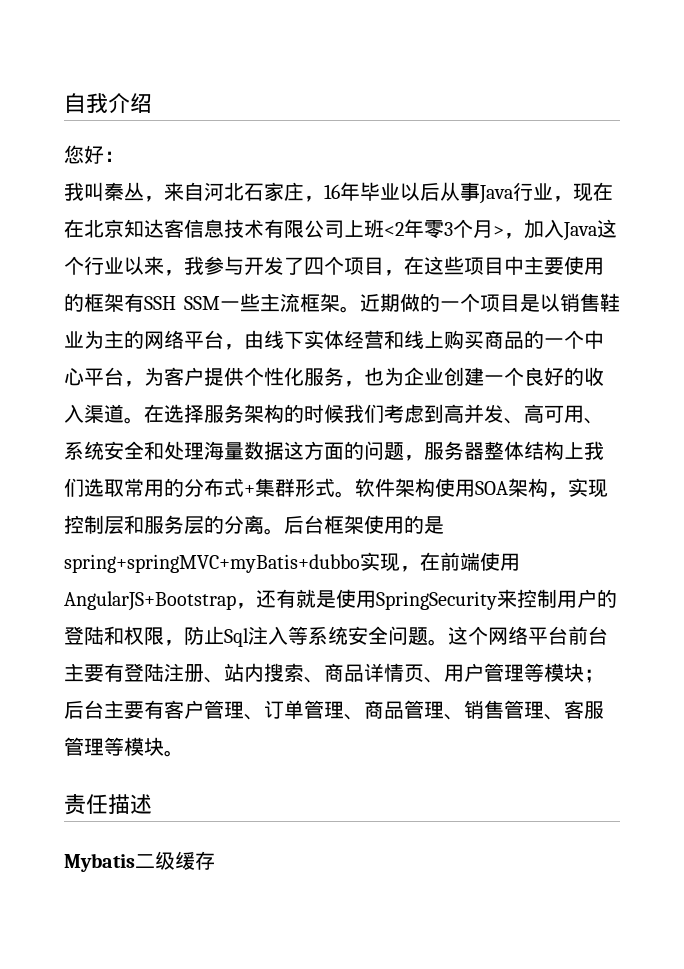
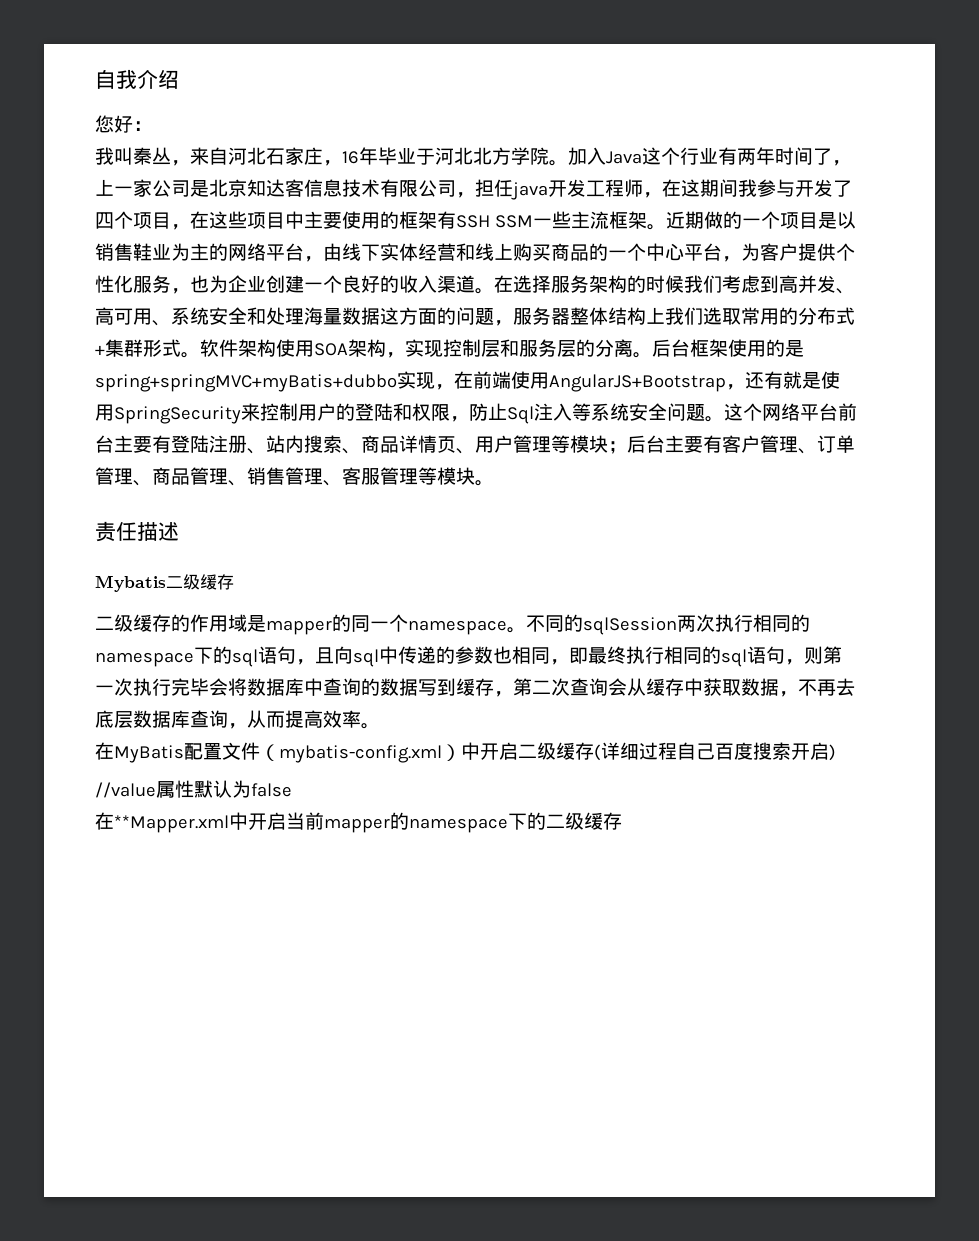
- 我叫秦丛，来自河北石家庄，16年毕业以后从事Java行业，现在在北京知达客信息技术有限公司上班<2年零3个月>，加入Java这个行业以来，我参与开发了四个项目，在这些项目中主要使用的框架有SSH SSM一些主流框架。
+ 我叫秦丛，来自河北石家庄，16年毕业于河北北方学院。加入Java这个行业有两年时间了，上一家公司是北京知达客信息技术有限公司，担任java开发工程师，在这期间我参与开发了四个项目，在这些项目中主要使用的框架有SSH SSM一些主流框架。
+ 二级缓存的作用域是mapper的同一个namespace。不同的sqlSession两次执行相同的namespace下的sql语句，且向sql中传递的参数也相同，即最终执行相同的sql语句，则第一次执行完毕会将数据库中查询的数据写到缓存，第二次查询会从缓存中获取数据，不再去底层数据库查询，从而提高效率。
+ 在MyBatis配置文件（mybatis-config.xml）中开启二级缓存(详细过程自己百度搜索开启)
+ //value属性默认为false
+ 在**Mapper.xml中开启当前mapper的namespace下的二级缓存

